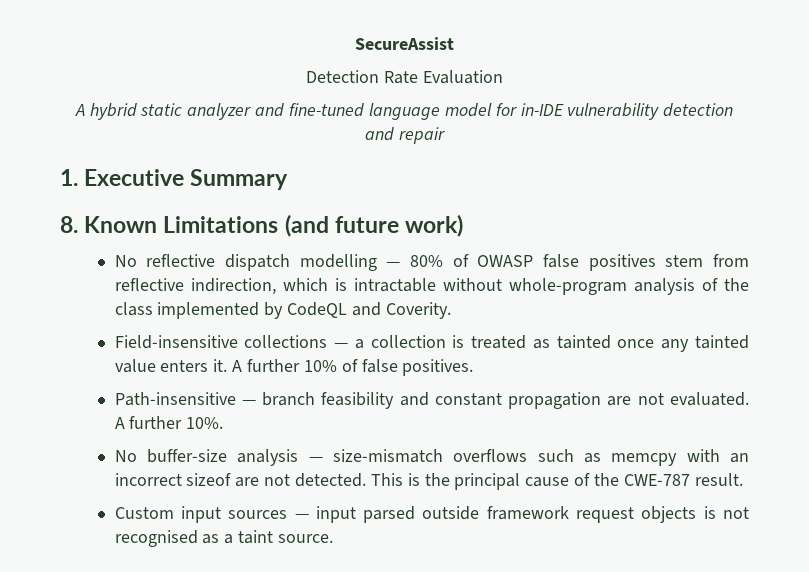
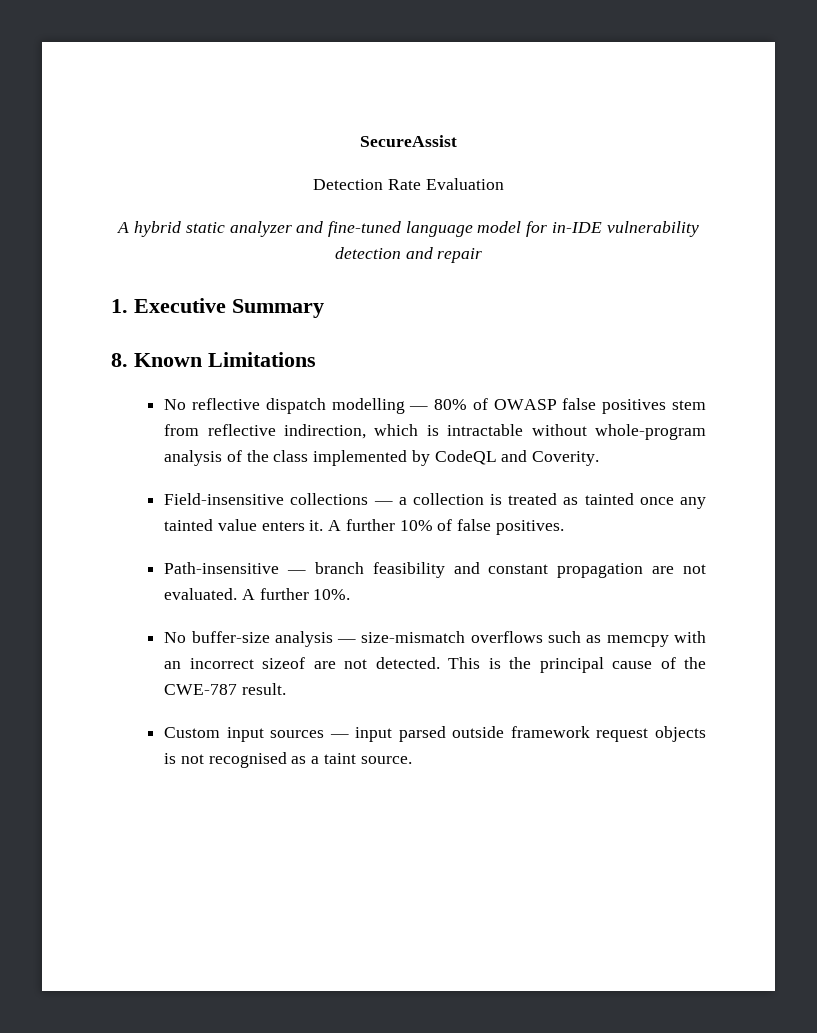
- 8. Known Limitations (and future work)
+ 8. Known Limitations

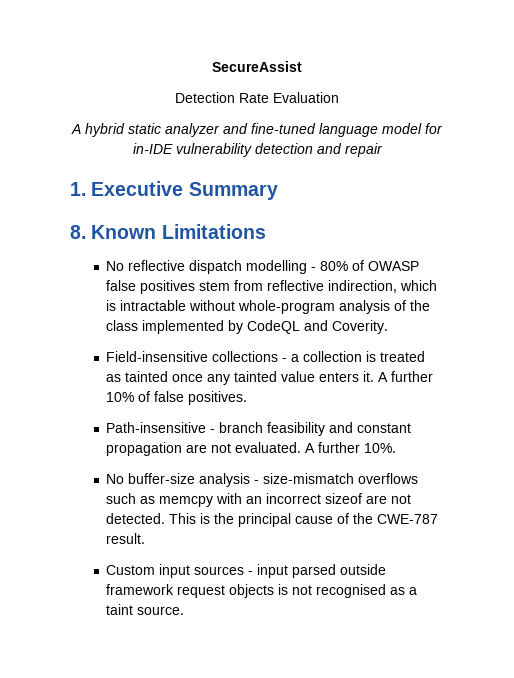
- No reflective dispatch modelling — 80% of OWASP false positives stem from reflective indirection, which is intractable without whole-program analysis of the class implemented by CodeQL and Coverity.
+ No reflective dispatch modelling - 80% of OWASP false positives stem from reflective indirection, which is intractable without whole-program analysis of the class implemented by CodeQL and Coverity.
- Field-insensitive collections — a collection is treated as tainted once any tainted value enters it.
+ Field-insensitive collections - a collection is treated as tainted once any tainted value enters it.
- Path-insensitive — branch feasibility and constant propagation are not evaluated.
+ Path-insensitive - branch feasibility and constant propagation are not evaluated.
- No buffer-size analysis — size-mismatch overflows such as memcpy with an incorrect sizeof are not detected.
+ No buffer-size analysis - size-mismatch overflows such as memcpy with an incorrect sizeof are not detected.
- Custom input sources — input parsed outside framework request objects is not recognised as a taint source.
+ Custom input sources - input parsed outside framework request objects is not recognised as a taint source.

